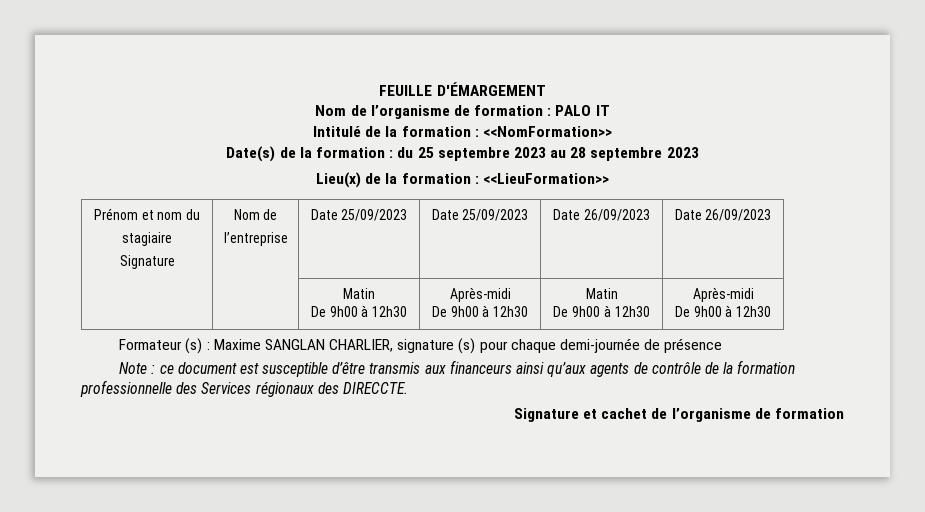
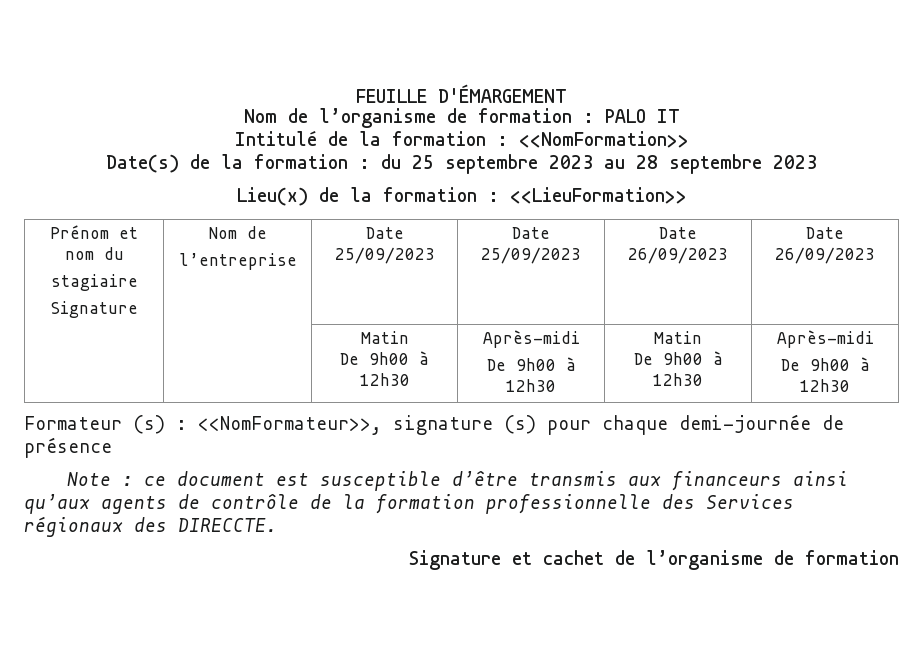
- Formateur (s) : Maxime SANGLAN CHARLIER, signature (s) pour chaque demi-journée de présence
+ Formateur (s) : <<NomFormateur>>, signature (s) pour chaque demi-journée de présence

